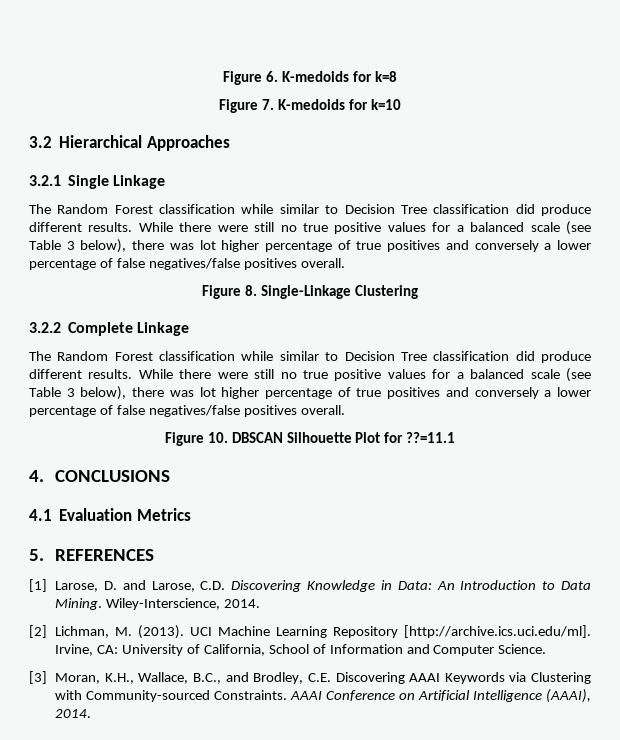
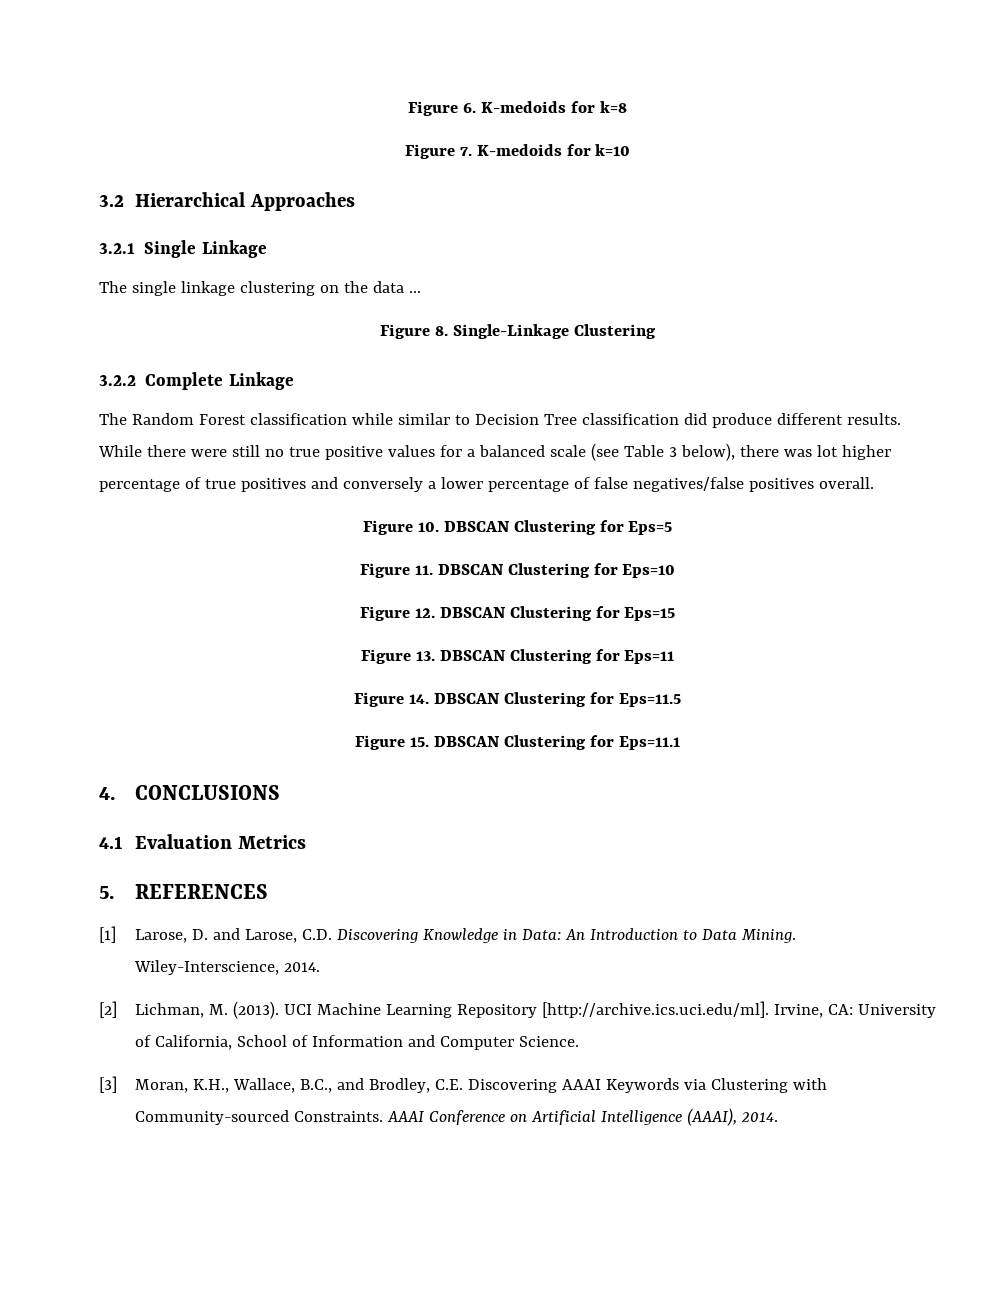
  3.2.1 Single Linkage
- The Random Forest classification while similar to Decision Tree classification did produce different results. While there were still no true positive values for a balanced scale (see Table 3 below), there was lot higher percentage of true positives and conversely a lower percentage of false negatives/false positives overall.
+ The single linkage clustering on the data ...
- Figure 10. DBSCAN Silhouette Plot for ??=11.1
+ Figure 10. DBSCAN Clustering for Eps=5
+ Figure 11. DBSCAN Clustering for Eps=10
+ Figure 12. DBSCAN Clustering for Eps=15
+ Figure 13. DBSCAN Clustering for Eps=11
+ Figure 14. DBSCAN Clustering for Eps=11.5
+ Figure 15. DBSCAN Clustering for Eps=11.1

